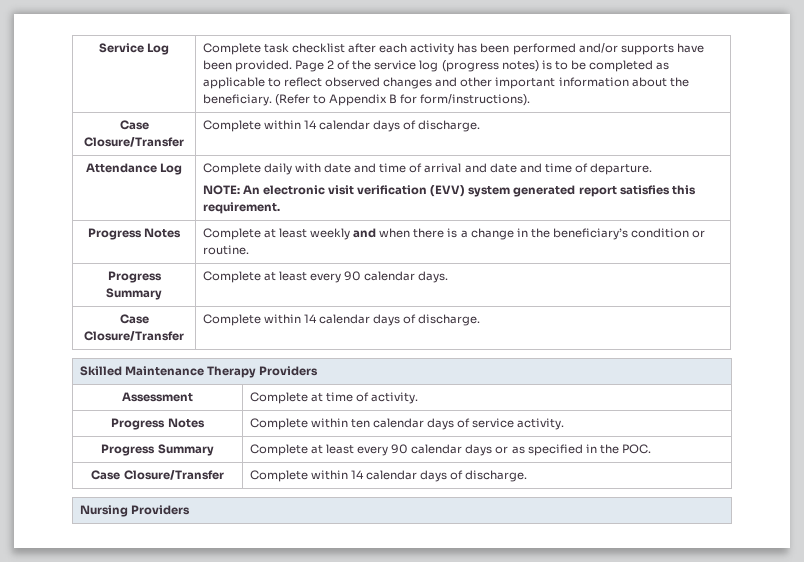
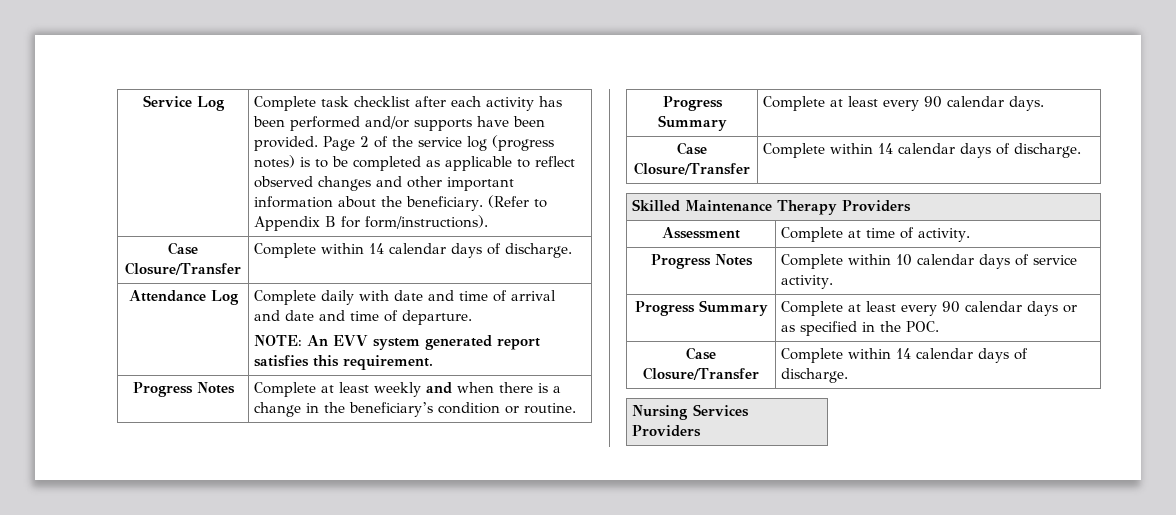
  Attendance Log | Complete daily with date and time of arrival and date and time of departure.
- NOTE: An electronic visit verification (EVV) system generated report satisfies this requirement.
+ NOTE: An EVV system generated report satisfies this requirement.
- Progress Notes | Complete within ten calendar days of service activity.
+ Progress Notes | Complete within 10 calendar days of service activity.
- Nursing Providers
+ Nursing Services Providers

